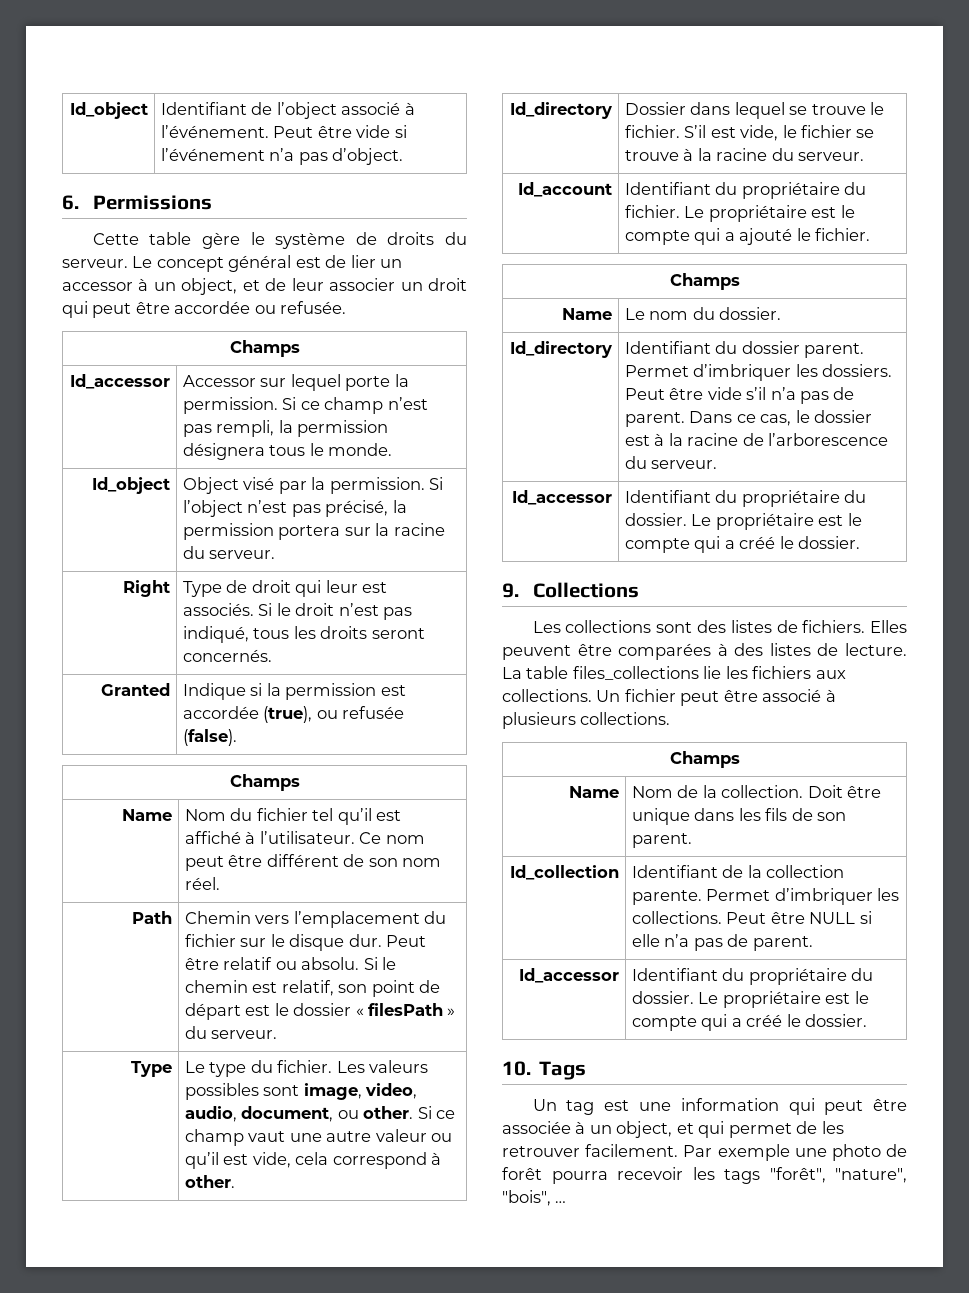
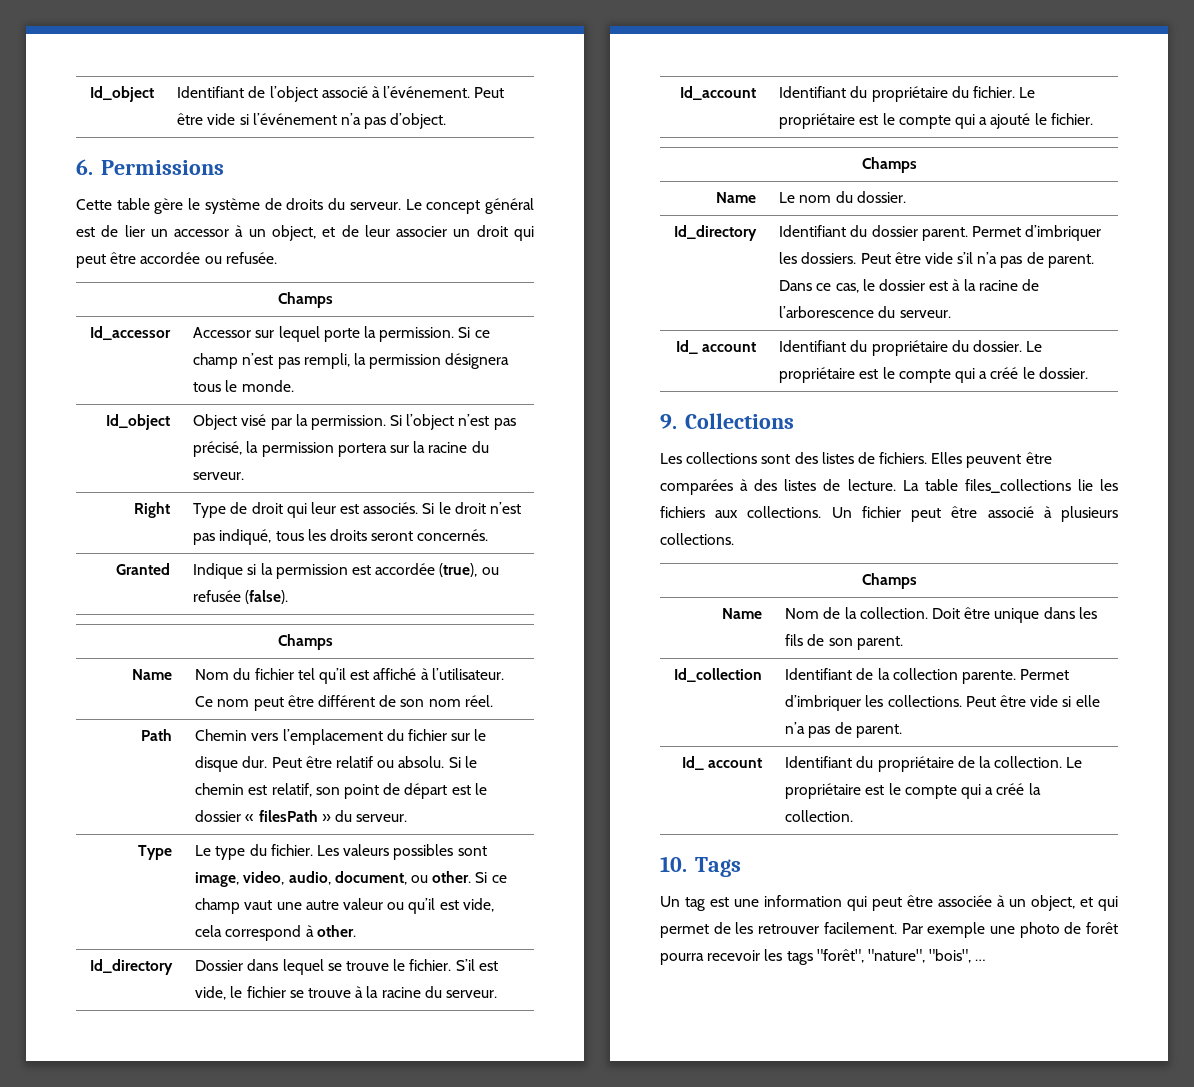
  Id_directory | Identifiant du dossier parent. Permet d’imbriquer les dossiers. Peut être vide s’il n’a pas de parent. Dans ce cas, le dossier est à la racine de l’arborescence du serveur.
- Id_accessor | Identifiant du propriétaire du dossier. Le propriétaire est le compte qui a créé le dossier.
+ Id_ account | Identifiant du propriétaire du dossier. Le propriétaire est le compte qui a créé le dossier.
- Id_collection | Identifiant de la collection parente. Permet d’imbriquer les collections. Peut être NULL si elle n’a pas de parent.
- Id_accessor | Identifiant du propriétaire du dossier. Le propriétaire est le compte qui a créé le dossier.
+ Id_collection | Identifiant de la collection parente. Permet d’imbriquer les collections. Peut être vide si elle n’a pas de parent.
+ Id_ account | Identifiant du propriétaire de la collection. Le propriétaire est le compte qui a créé la collection.

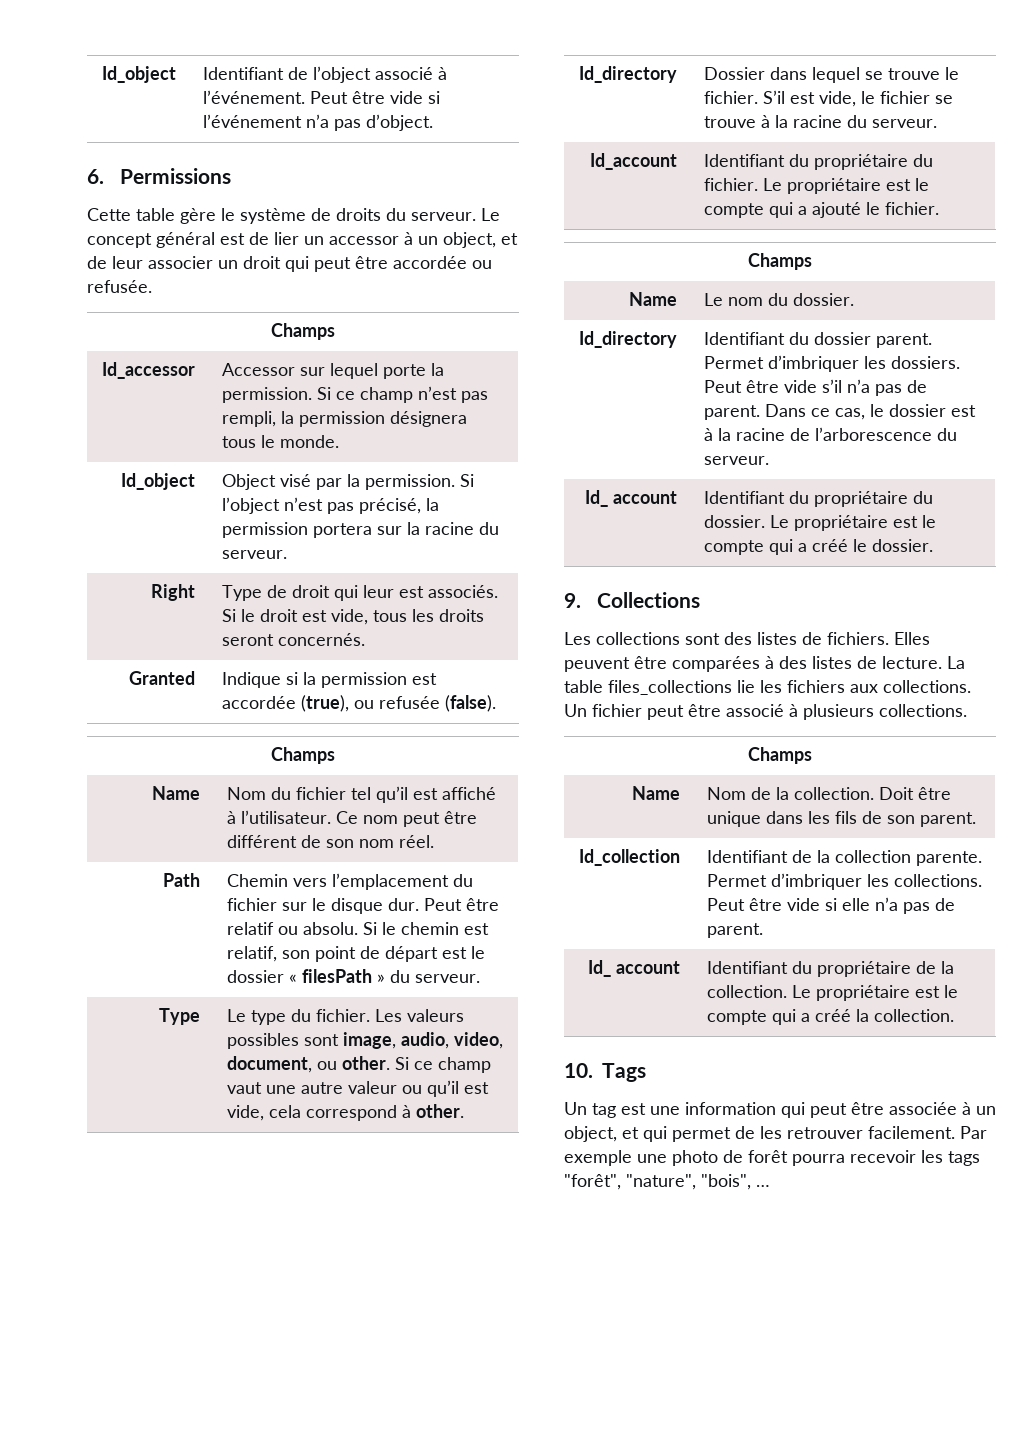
- Right | Type de droit qui leur est associés. Si le droit n’est pas indiqué, tous les droits seront concernés.
+ Right | Type de droit qui leur est associés. Si le droit est vide, tous les droits seront concernés.
- Type | Le type du fichier. Les valeurs possibles sont image, video, audio, document, ou other. Si ce champ vaut une autre valeur ou qu’il est vide, cela correspond à other.
+ Type | Le type du fichier. Les valeurs possibles sont image, audio, video, document, ou other. Si ce champ vaut une autre valeur ou qu’il est vide, cela correspond à other.

